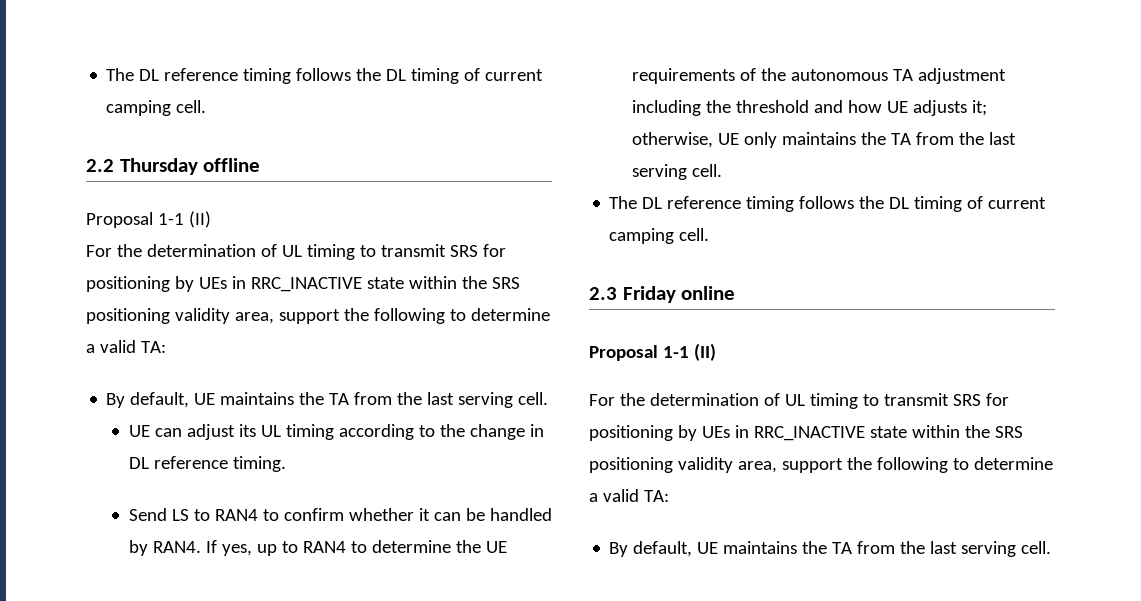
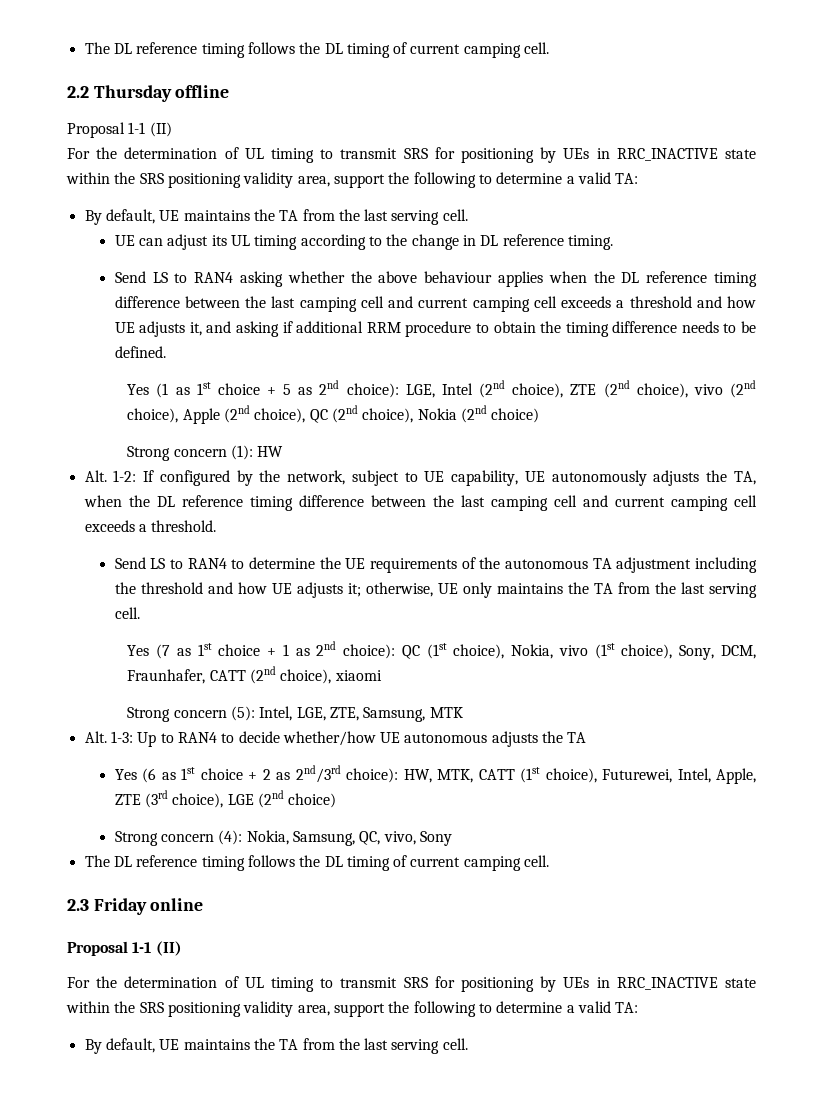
- Send LS to RAN4 to confirm whether it can be handled by RAN4. If yes, up to RAN4 to determine the UE requirements of the autonomous TA adjustment including the threshold and how UE adjusts it; otherwise, UE only maintains the TA from the last serving cell.
+ Send LS to RAN4 asking whether the above behaviour applies when the DL reference timing difference between the last camping cell and current camping cell exceeds a threshold and how UE adjusts it, and asking if additional RRM procedure to obtain the timing difference needs to be defined.
+ Yes (1 as 1st choice + 5 as 2nd choice): LGE, Intel (2nd choice), ZTE (2nd choice), vivo (2nd choice), Apple (2nd choice), QC (2nd choice), Nokia (2nd choice)
+ Strong concern (1): HW
+ Alt. 1-2: If configured by the network, subject to UE capability, UE autonomously adjusts the TA, when the DL reference timing difference between the last camping cell and current camping cell exceeds a threshold.
+ Send LS to RAN4 to determine the UE requirements of the autonomous TA adjustment including the threshold and how UE adjusts it; otherwise, UE only maintains the TA from the last serving cell.
+ Yes (7 as 1st choice + 1 as 2nd choice): QC (1st choice), Nokia, vivo (1st choice), Sony, DCM, Fraunhafer, CATT (2nd choice), xiaomi
+ Strong concern (5): Intel, LGE, ZTE, Samsung, MTK
+ Alt. 1-3: Up to RAN4 to decide whether/how UE autonomous adjusts the TA
+ Yes (6 as 1st choice + 2 as 2nd/3rd choice): HW, MTK, CATT (1st choice), Futurewei, Intel, Apple, ZTE (3rd choice), LGE (2nd choice)
+ Strong concern (4): Nokia, Samsung, QC, vivo, Sony

